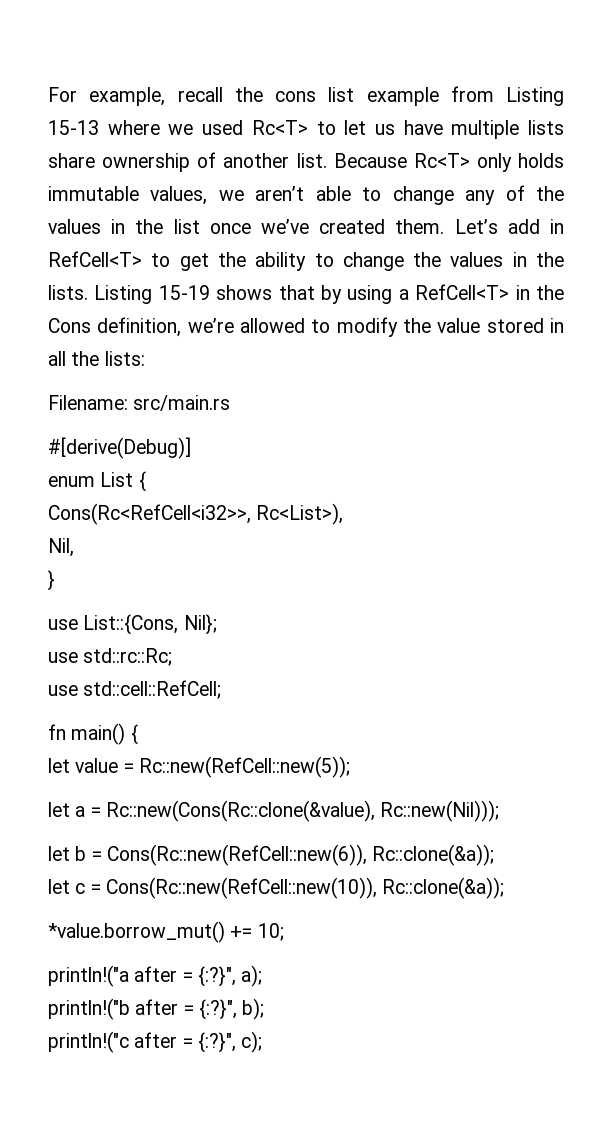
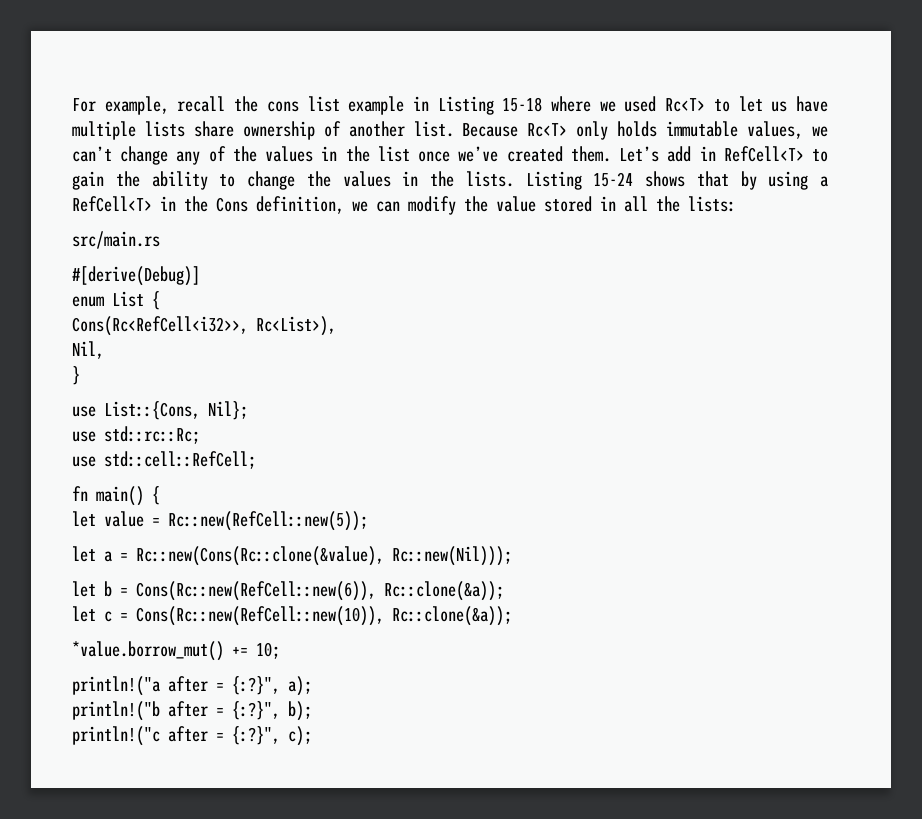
- For example, recall the cons list example from Listing 15-13 where we used Rc<T> to let us have multiple lists share ownership of another list.
+ For example, recall the cons list example in Listing 15-18 where we used Rc<T> to let us have multiple lists share ownership of another list.
- Because Rc<T> only holds immutable values, we aren’t able to change any of the values in the list once we’ve created them.
+ Because Rc<T> only holds immutable values, we can’t change any of the values in the list once we’ve created them.
- Let’s add in RefCell<T> to get the ability to change the values in the lists.
+ Let’s add in RefCell<T> to gain the ability to change the values in the lists.
- Listing 15-19 shows that by using a RefCell<T> in the Cons definition, we’re allowed to modify the value stored in all the lists:
+ Listing 15-24 shows that by using a RefCell<T> in the Cons definition, we can modify the value stored in all the lists:
- Filename: src/main.rs
+ src/main.rs

